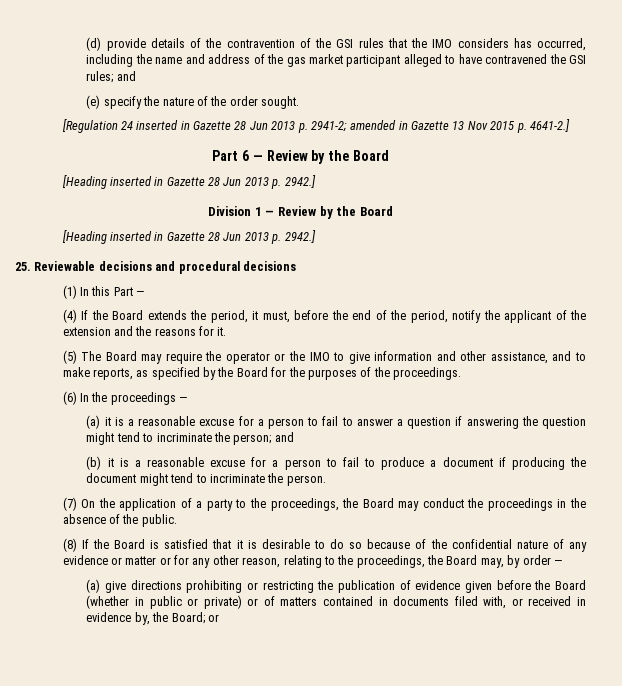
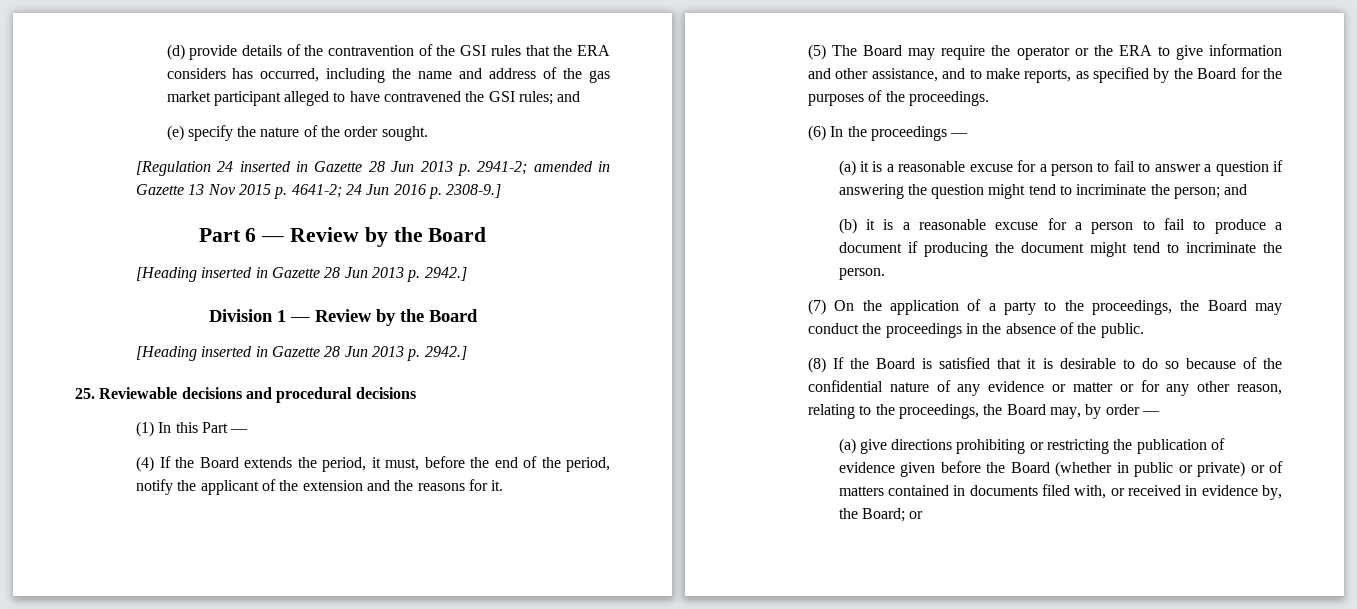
- (d) provide details of the contravention of the GSI rules that the IMO considers has occurred, including the name and address of the gas market participant alleged to have contravened the GSI rules; and
+ (d) provide details of the contravention of the GSI rules that the ERA considers has occurred, including the name and address of the gas market participant alleged to have contravened the GSI rules; and
- [Regulation 24 inserted in Gazette 28 Jun 2013 p. 2941-2; amended in Gazette 13 Nov 2015 p. 4641-2.]
+ [Regulation 24 inserted in Gazette 28 Jun 2013 p. 2941-2; amended in Gazette 13 Nov 2015 p. 4641-2; 24 Jun 2016 p. 2308-9.]
- (5) The Board may require the operator or the IMO to give information and other assistance, and to make reports, as specified by the Board for the purposes of the proceedings.
+ (5) The Board may require the operator or the ERA to give information and other assistance, and to make reports, as specified by the Board for the purposes of the proceedings.

